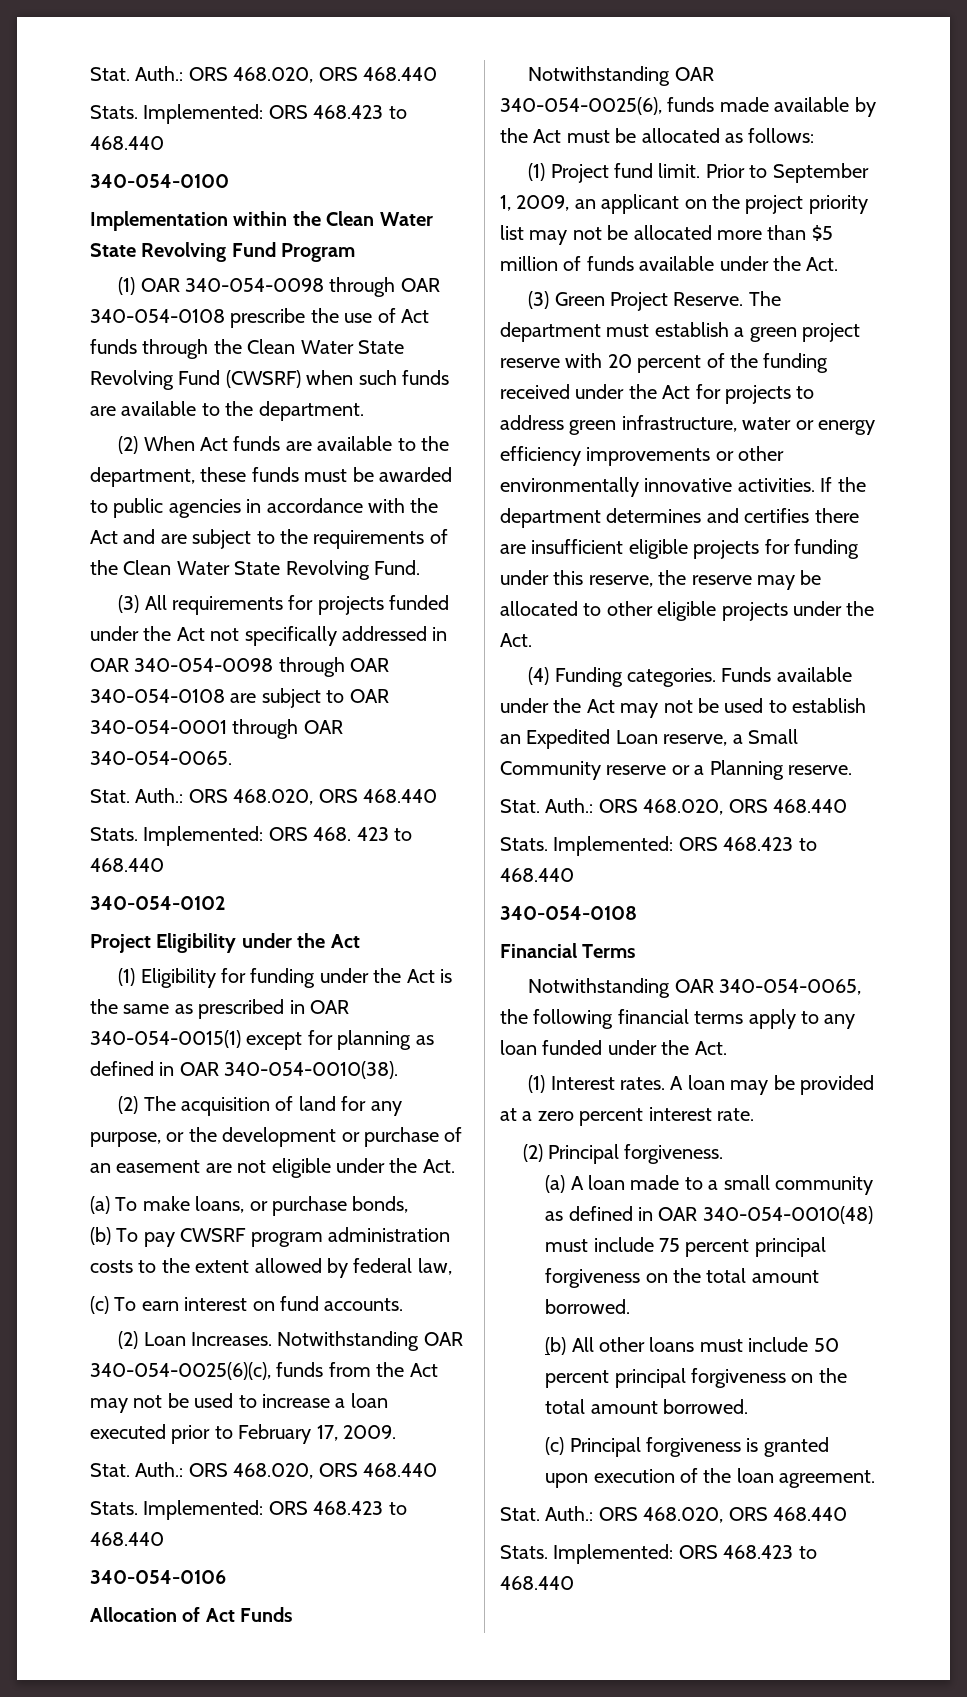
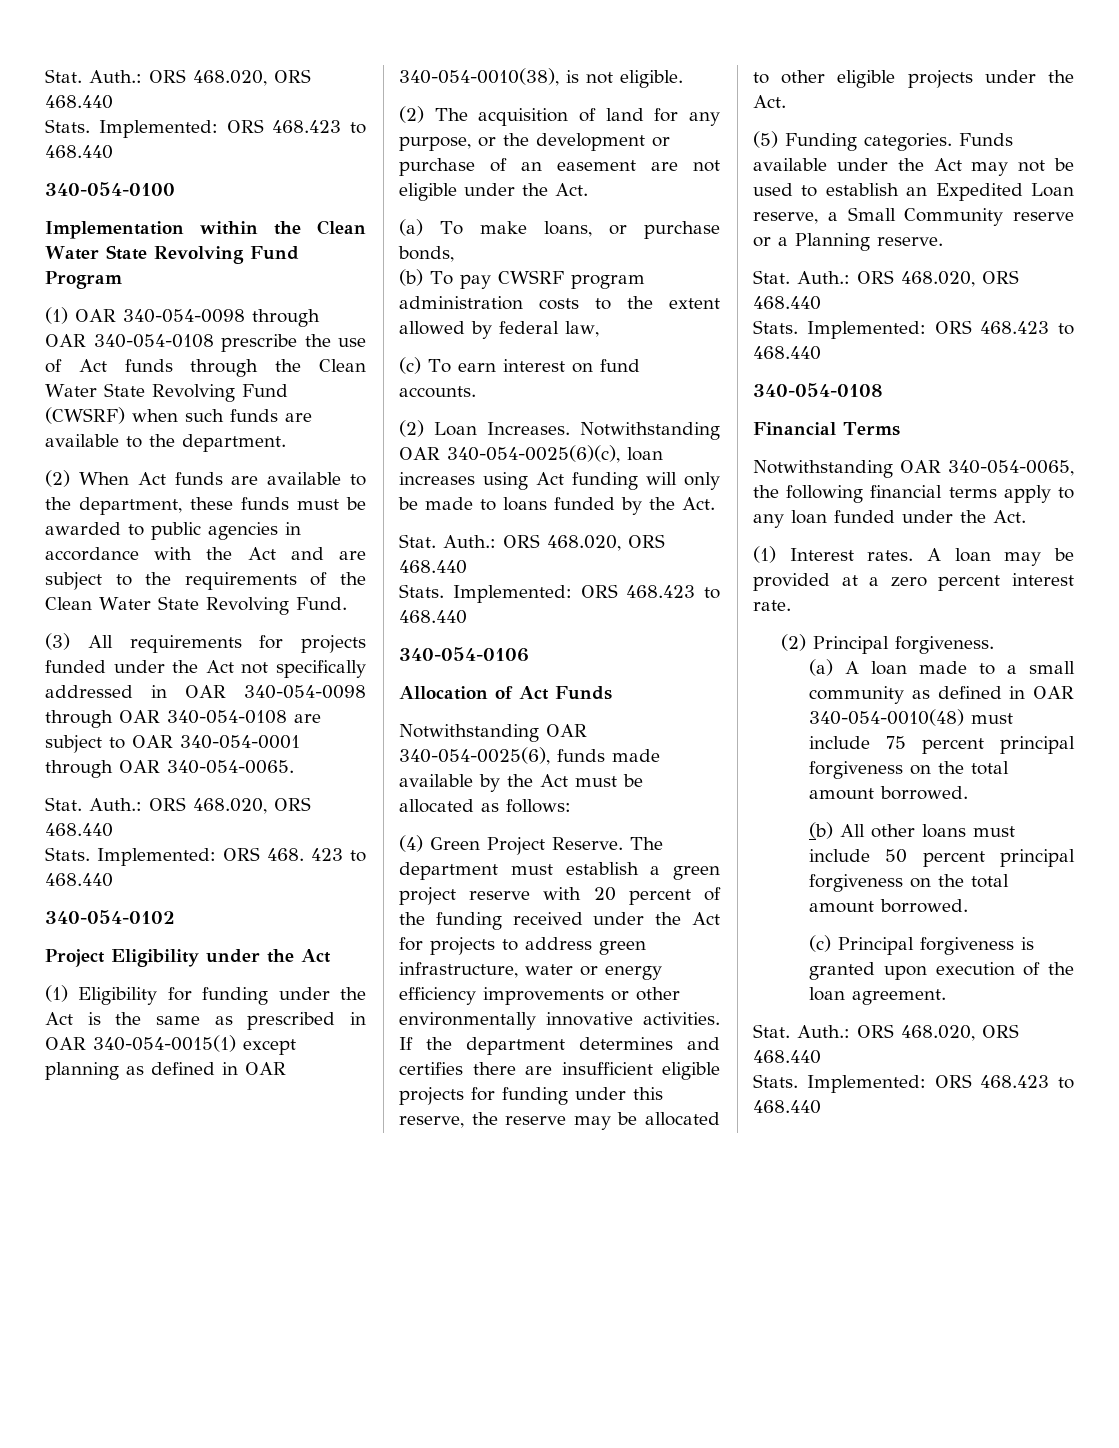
- (1) Eligibility for funding under the Act is the same as prescribed in OAR 340-054-0015(1) except for planning as defined in OAR 340-054-0010(38).
+ (1) Eligibility for funding under the Act is the same as prescribed in OAR 340-054-0015(1) except planning as defined in OAR 340-054-0010(38), is not eligible.
- Notwithstanding OAR 340-054-0025(6)(c), funds from the Act may not be used to increase a loan executed prior to February 17, 2009.
+ Notwithstanding OAR 340-054-0025(6)(c), loan increases using Act funding will only be made to loans funded by the Act.
- (1) Project fund limit. Prior to September 1, 2009, an applicant on the project priority list may not be allocated more than $5 million of funds available under the Act.
- (3) Green Project Reserve.
+ (4) Green Project Reserve.
- (4) Funding categories.
+ (5) Funding categories.

